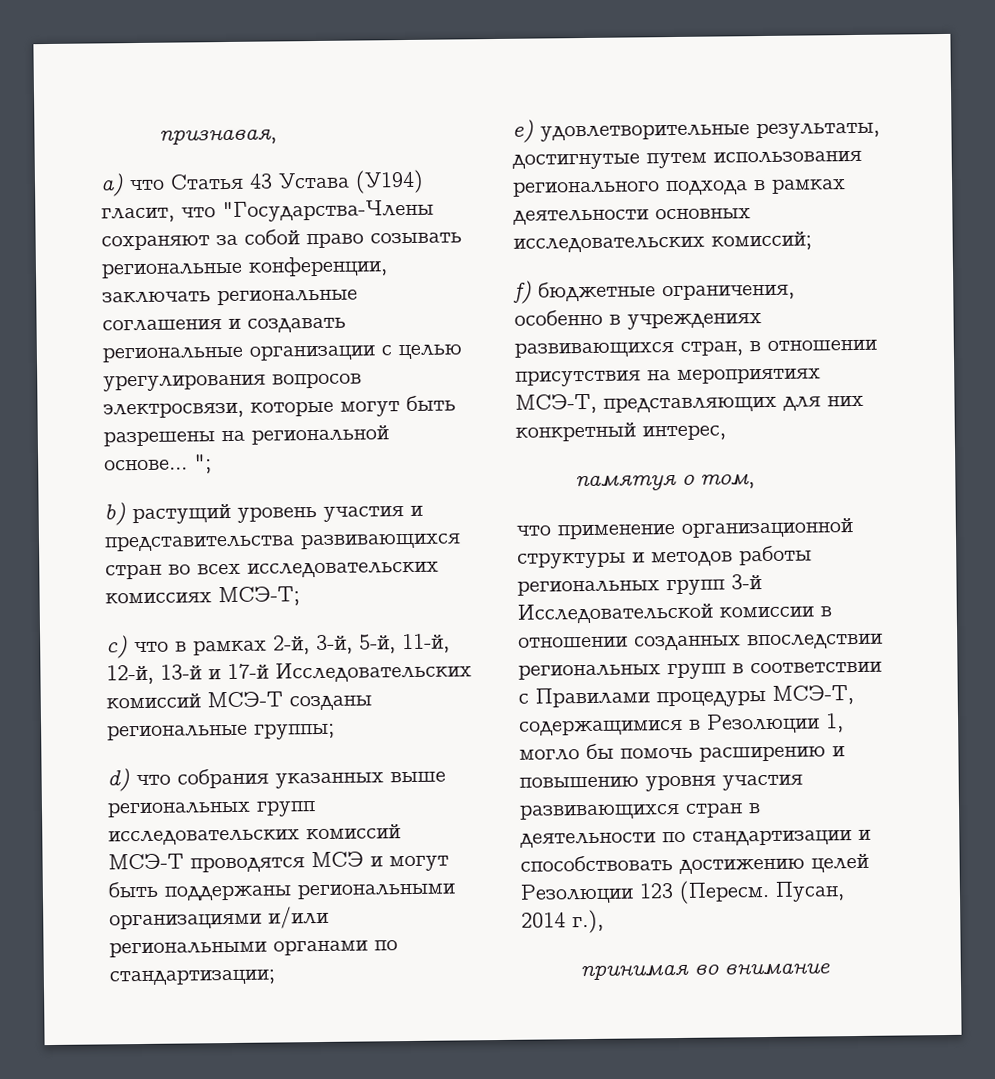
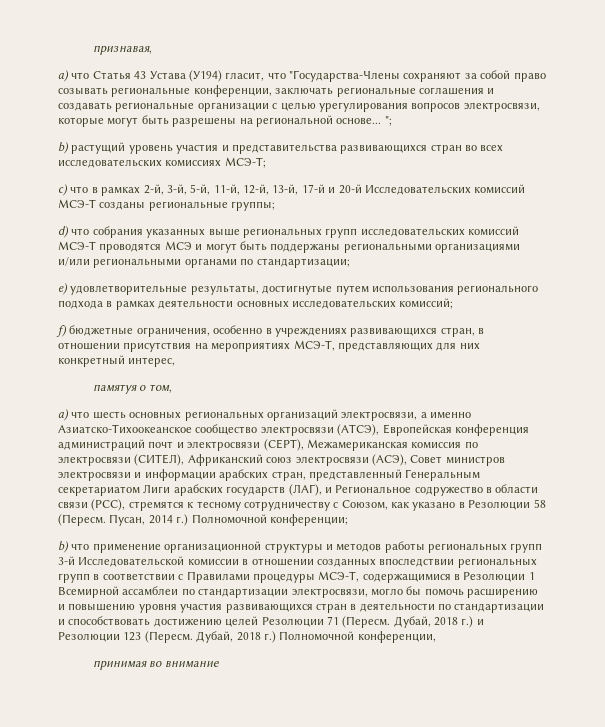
- c) что в рамках 2-й, 3-й, 5-й, 11-й, 12-й, 13-й и 17-й Исследовательских комиссий МСЭ-T созданы региональные группы;
+ c) что в рамках 2-й, 3-й, 5-й, 11-й, 12-й, 13-й, 17-й и 20-й Исследовательских комиссий МСЭ-T созданы региональные группы;
- что применение организационной структуры и методов работы региональных групп 3-й Исследовательской комиссии в отношении созданных впоследствии региональных групп в соответствии с Правилами процедуры МСЭ-Т, содержащимися в Резолюции 1, могло бы помочь расширению и повышению уровня участия развивающихся стран в деятельности по стандартизации и способствовать достижению целей Резолюции 123 (Пересм. Пусан, 2014 г.),
+ a) что шесть основных региональных организаций электросвязи, а именно Азиатско-Тихоокеанское сообщество электросвязи (АТСЭ), Европейская конференция администраций почт и электросвязи (CEPT), Межамериканская комиссия по электросвязи (СИТЕЛ), Африканский союз электросвязи (АСЭ), Совет министров электросвязи и информации арабских стран, представленный Генеральным секретариатом Лиги арабских государств (ЛАГ), и Региональное содружество в области связи (РСС), стремятся к тесному сотрудничеству с Союзом, как указано в Резолюции 58 (Пересм. Пусан, 2014 г.) Полномочной конференции;
+ b) что применение организационной структуры и методов работы региональных групп 3-й Исследовательской комиссии в отношении созданных впоследствии региональных групп в соответствии с Правилами процедуры МСЭ-Т, содержащимися в Резолюции 1 Всемирной ассамблеи по стандартизации электросвязи, могло бы помочь расширению и повышению уровня участия развивающихся стран в деятельности по стандартизации и способствовать достижению целей Резолюции 71 (Пересм. Дубай, 2018 г.) и Резолюции 123 (Пересм. Дубай, 2018 г.) Полномочной конференции,

